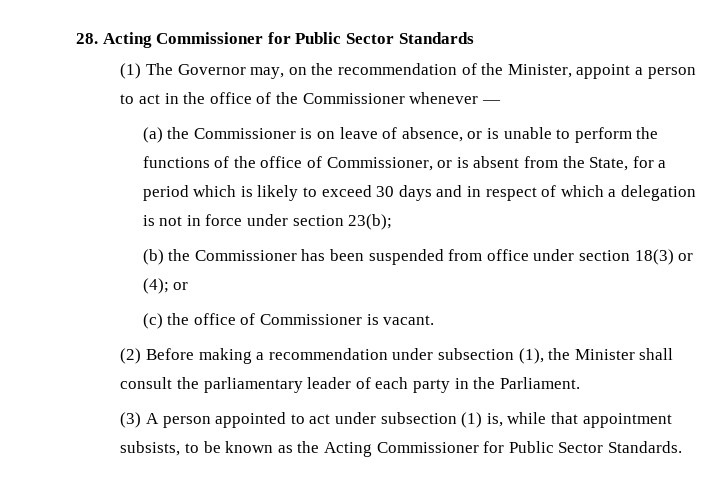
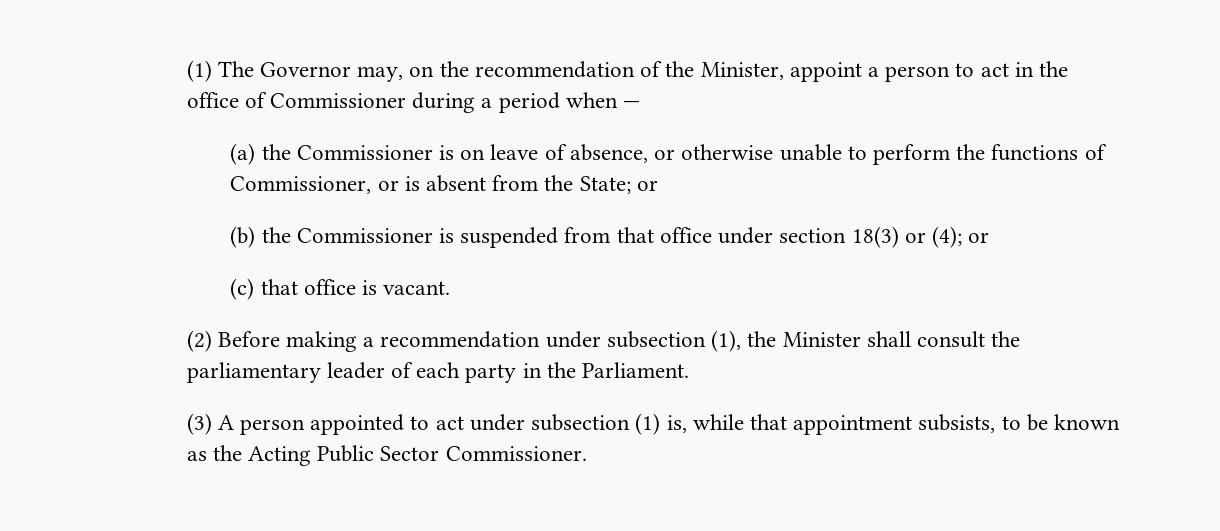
- 28. Acting Commissioner for Public Sector Standards
- (1) The Governor may, on the recommendation of the Minister, appoint a person to act in the office of the Commissioner whenever —
+ (1) The Governor may, on the recommendation of the Minister, appoint a person to act in the office of Commissioner during a period when —
- (a) the Commissioner is on leave of absence, or is unable to perform the functions of the office of Commissioner, or is absent from the State, for a period which is likely to exceed 30 days and in respect of which a delegation is not in force under section 23(b);
+ (a) the Commissioner is on leave of absence, or otherwise unable to perform the functions of Commissioner, or is absent from the State; or
- (b) the Commissioner has been suspended from office under section 18(3) or (4); or
+ (b) the Commissioner is suspended from that office under section 18(3) or (4); or
- (c) the office of Commissioner is vacant.
+ (c) that office is vacant.
- (3) A person appointed to act under subsection (1) is, while that appointment subsists, to be known as the Acting Commissioner for Public Sector Standards.
+ (3) A person appointed to act under subsection (1) is, while that appointment subsists, to be known as the Acting Public Sector Commissioner.

